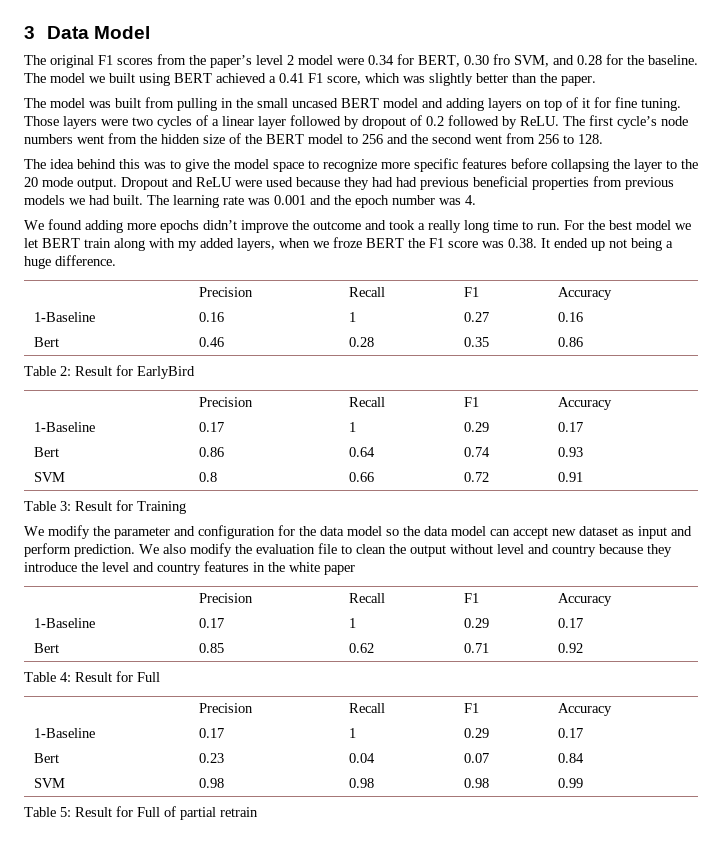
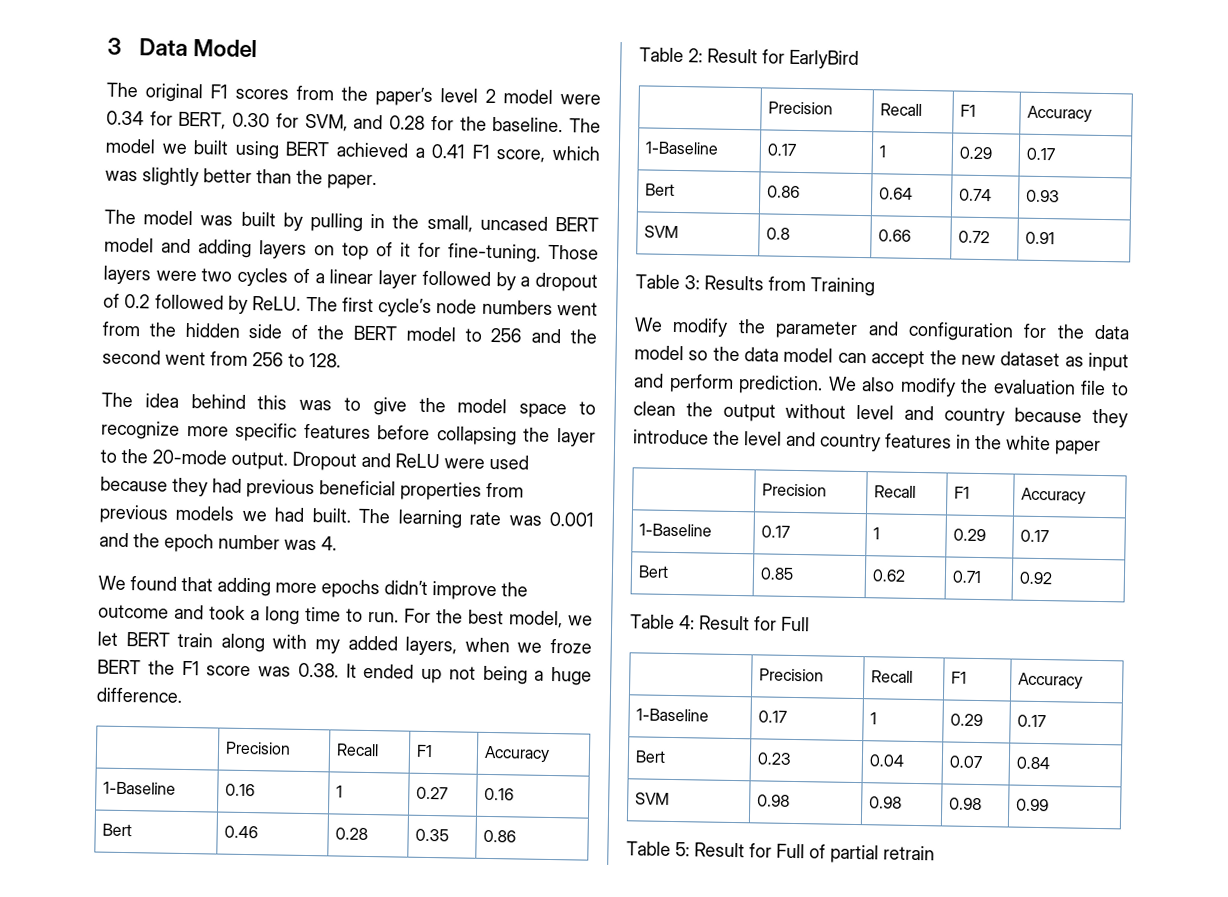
- The original F1 scores from the paper’s level 2 model were 0.34 for BERT, 0.30 fro SVM, and 0.28 for the baseline.
+ The original F1 scores from the paper’s level 2 model were 0.34 for BERT, 0.30 for SVM, and 0.28 for the baseline.
- The model was built from pulling in the small uncased BERT model and adding layers on top of it for fine tuning.
+ The model was built by pulling in the small, uncased BERT model and adding layers on top of it for fine-tuning.
- Those layers were two cycles of a linear layer followed by dropout of 0.2 followed by ReLU.
+ Those layers were two cycles of a linear layer followed by a dropout of 0.2 followed by ReLU.
- The first cycle’s node numbers went from the hidden size of the BERT model to 256 and the second went from 256 to 128.
+ The first cycle’s node numbers went from the hidden side of the BERT model to 256 and the second went from 256 to 128.
- The idea behind this was to give the model space to recognize more specific features before collapsing the layer to the 20 mode output.
+ The idea behind this was to give the model space to recognize more specific features before collapsing the layer to the 20-mode output.
- Dropout and ReLU were used because they had had previous beneficial properties from previous models we had built.
+ Dropout and ReLU were used because they had previous beneficial properties from previous models we had built.
- We found adding more epochs didn’t improve the outcome and took a really long time to run.
+ We found that adding more epochs didn’t improve the outcome and took a long time to run.
- For the best model we let BERT train along with my added layers, when we froze BERT the F1 score was 0.38. It ended up not being a huge difference.
+ For the best model, we let BERT train along with my added layers, when we froze BERT the F1 score was 0.38. It ended up not being a huge difference.
- Table 3: Result for Training
+ Table 3: Results from Training
- We modify the parameter and configuration for the data model so the data model can accept new dataset as input and perform prediction.
+ We modify the parameter and configuration for the data model so the data model can accept the new dataset as input and perform prediction.

